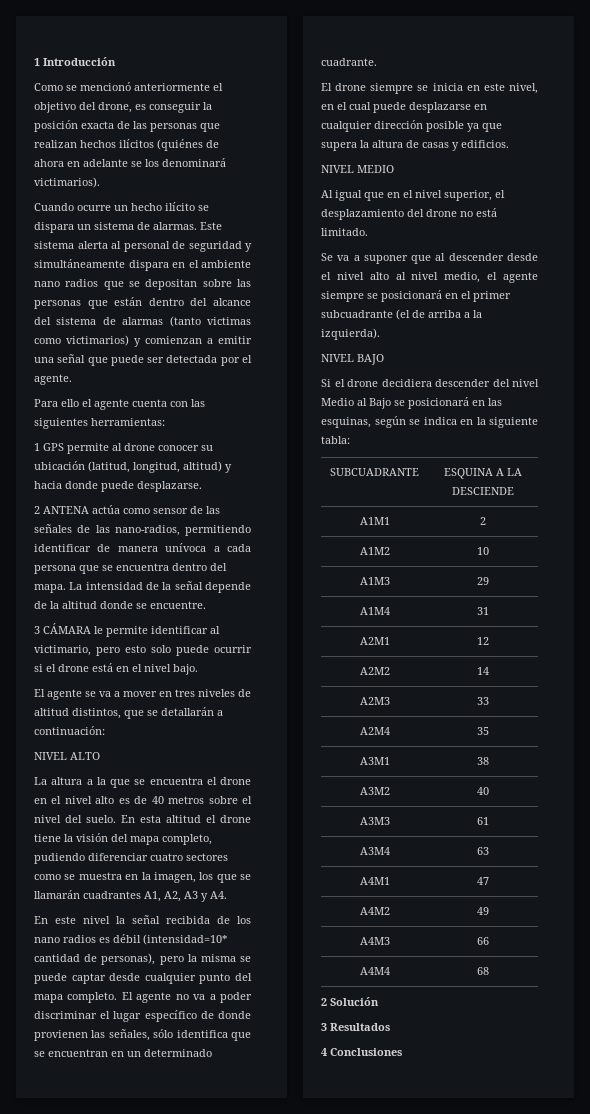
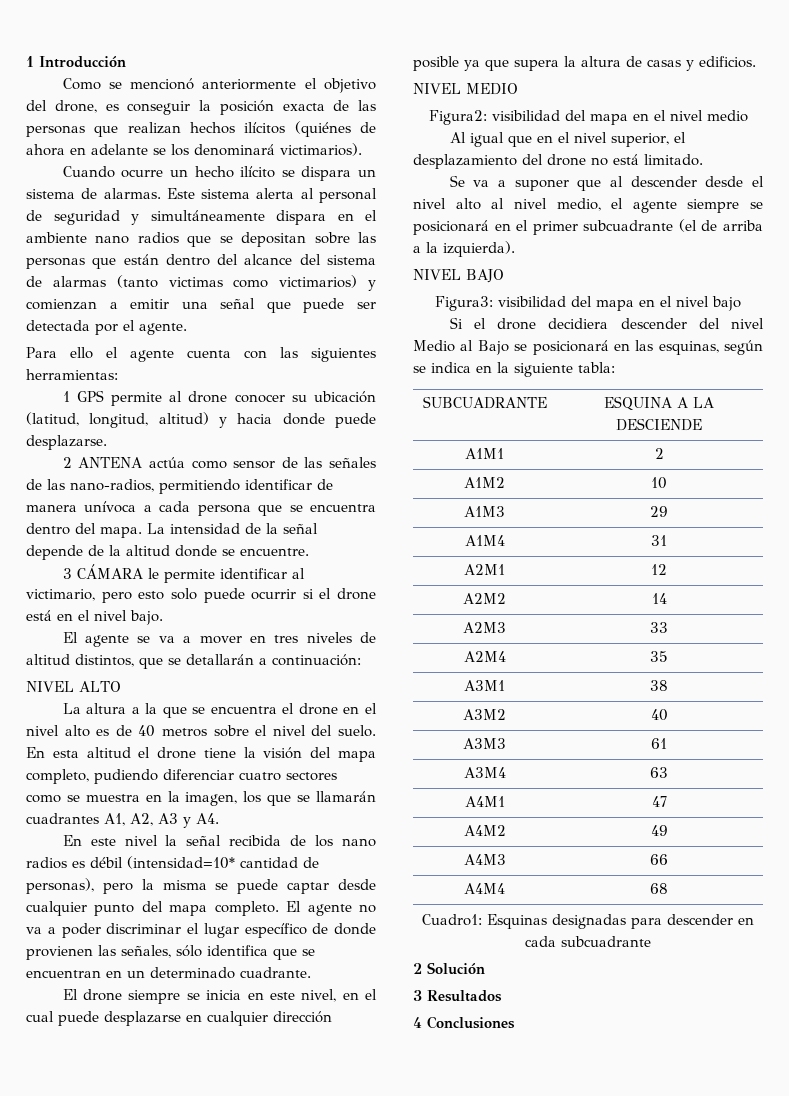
+ Figura2: visibilidad del mapa en el nivel medio
+ Figura3: visibilidad del mapa en el nivel bajo
+ Cuadro1: Esquinas designadas para descender en cada subcuadrante

